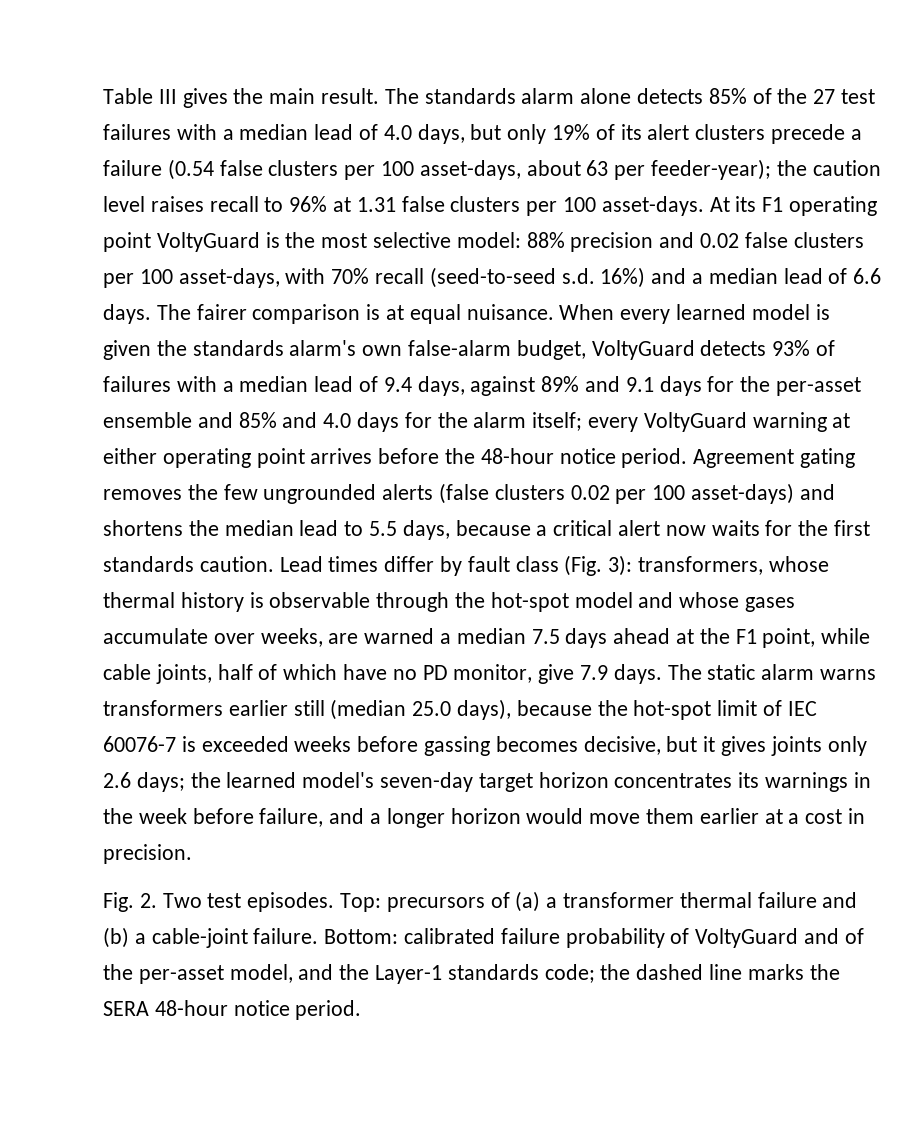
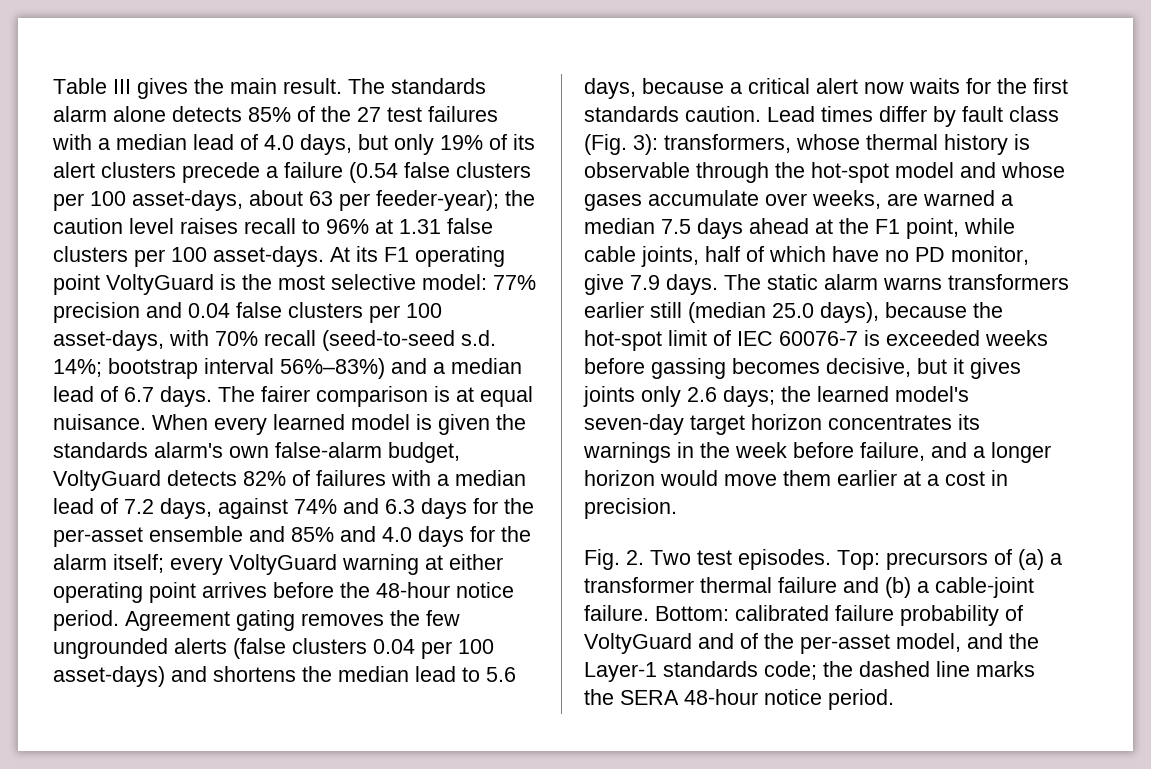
- At its F1 operating point VoltyGuard is the most selective model: 88% precision and 0.02 false clusters per 100 asset-days, with 70% recall (seed-to-seed s.d. 16%) and a median lead of 6.6 days.
+ At its F1 operating point VoltyGuard is the most selective model: 77% precision and 0.04 false clusters per 100 asset-days, with 70% recall (seed-to-seed s.d. 14%; bootstrap interval 56%–83%) and a median lead of 6.7 days.
- When every learned model is given the standards alarm's own false-alarm budget, VoltyGuard detects 93% of failures with a median lead of 9.4 days, against 89% and 9.1 days for the per-asset ensemble and 85% and 4.0 days for the alarm itself; every VoltyGuard warning at either operating point arrives before the 48-hour notice period.
+ When every learned model is given the standards alarm's own false-alarm budget, VoltyGuard detects 82% of failures with a median lead of 7.2 days, against 74% and 6.3 days for the per-asset ensemble and 85% and 4.0 days for the alarm itself; every VoltyGuard warning at either operating point arrives before the 48-hour notice period.
- Agreement gating removes the few ungrounded alerts (false clusters 0.02 per 100 asset-days) and shortens the median lead to 5.5 days, because a critical alert now waits for the first standards caution.
+ Agreement gating removes the few ungrounded alerts (false clusters 0.04 per 100 asset-days) and shortens the median lead to 5.6 days, because a critical alert now waits for the first standards caution.

